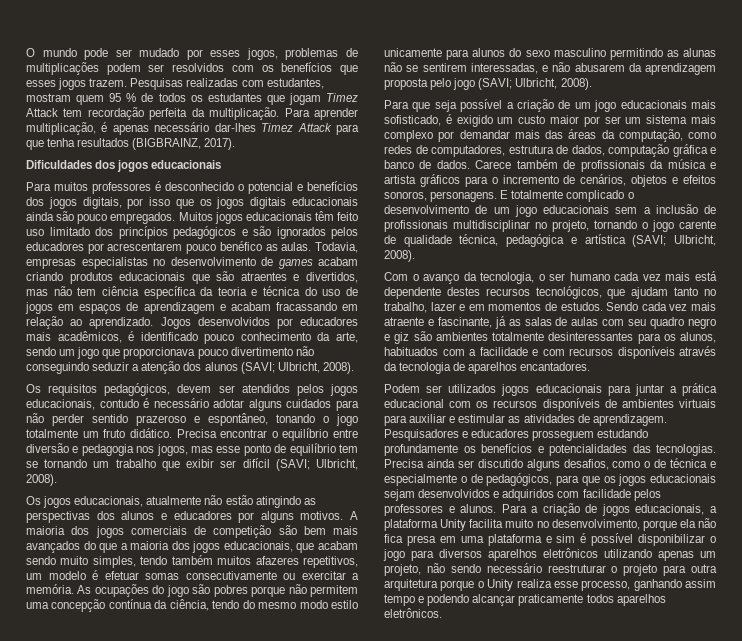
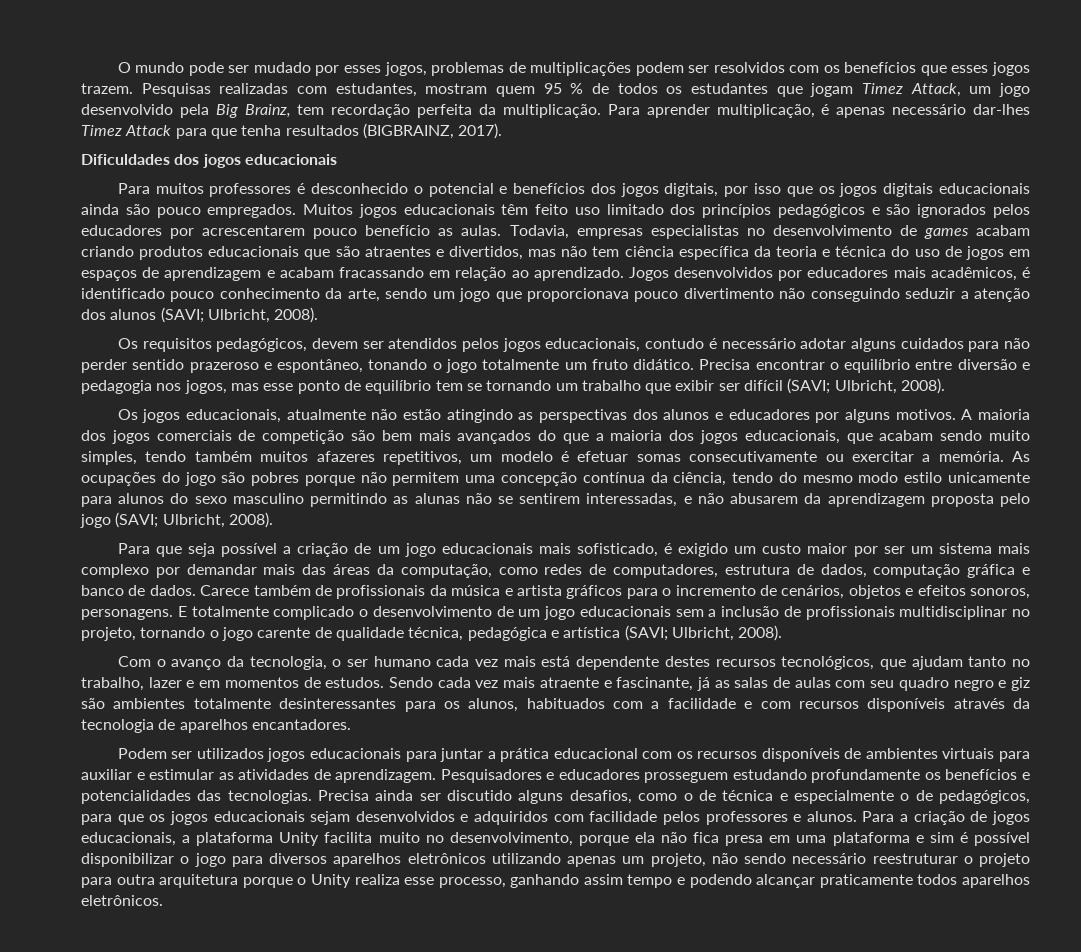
- Pesquisas realizadas com estudantes, mostram quem 95 % de todos os estudantes que jogam Timez Attack tem recordação perfeita da multiplicação.
+ Pesquisas realizadas com estudantes, mostram quem 95 % de todos os estudantes que jogam Timez Attack, um jogo desenvolvido pela Big Brainz, tem recordação perfeita da multiplicação.
- Muitos jogos educacionais têm feito uso limitado dos princípios pedagógicos e são ignorados pelos educadores por acrescentarem pouco benéfico as aulas.
+ Muitos jogos educacionais têm feito uso limitado dos princípios pedagógicos e são ignorados pelos educadores por acrescentarem pouco benefício as aulas.

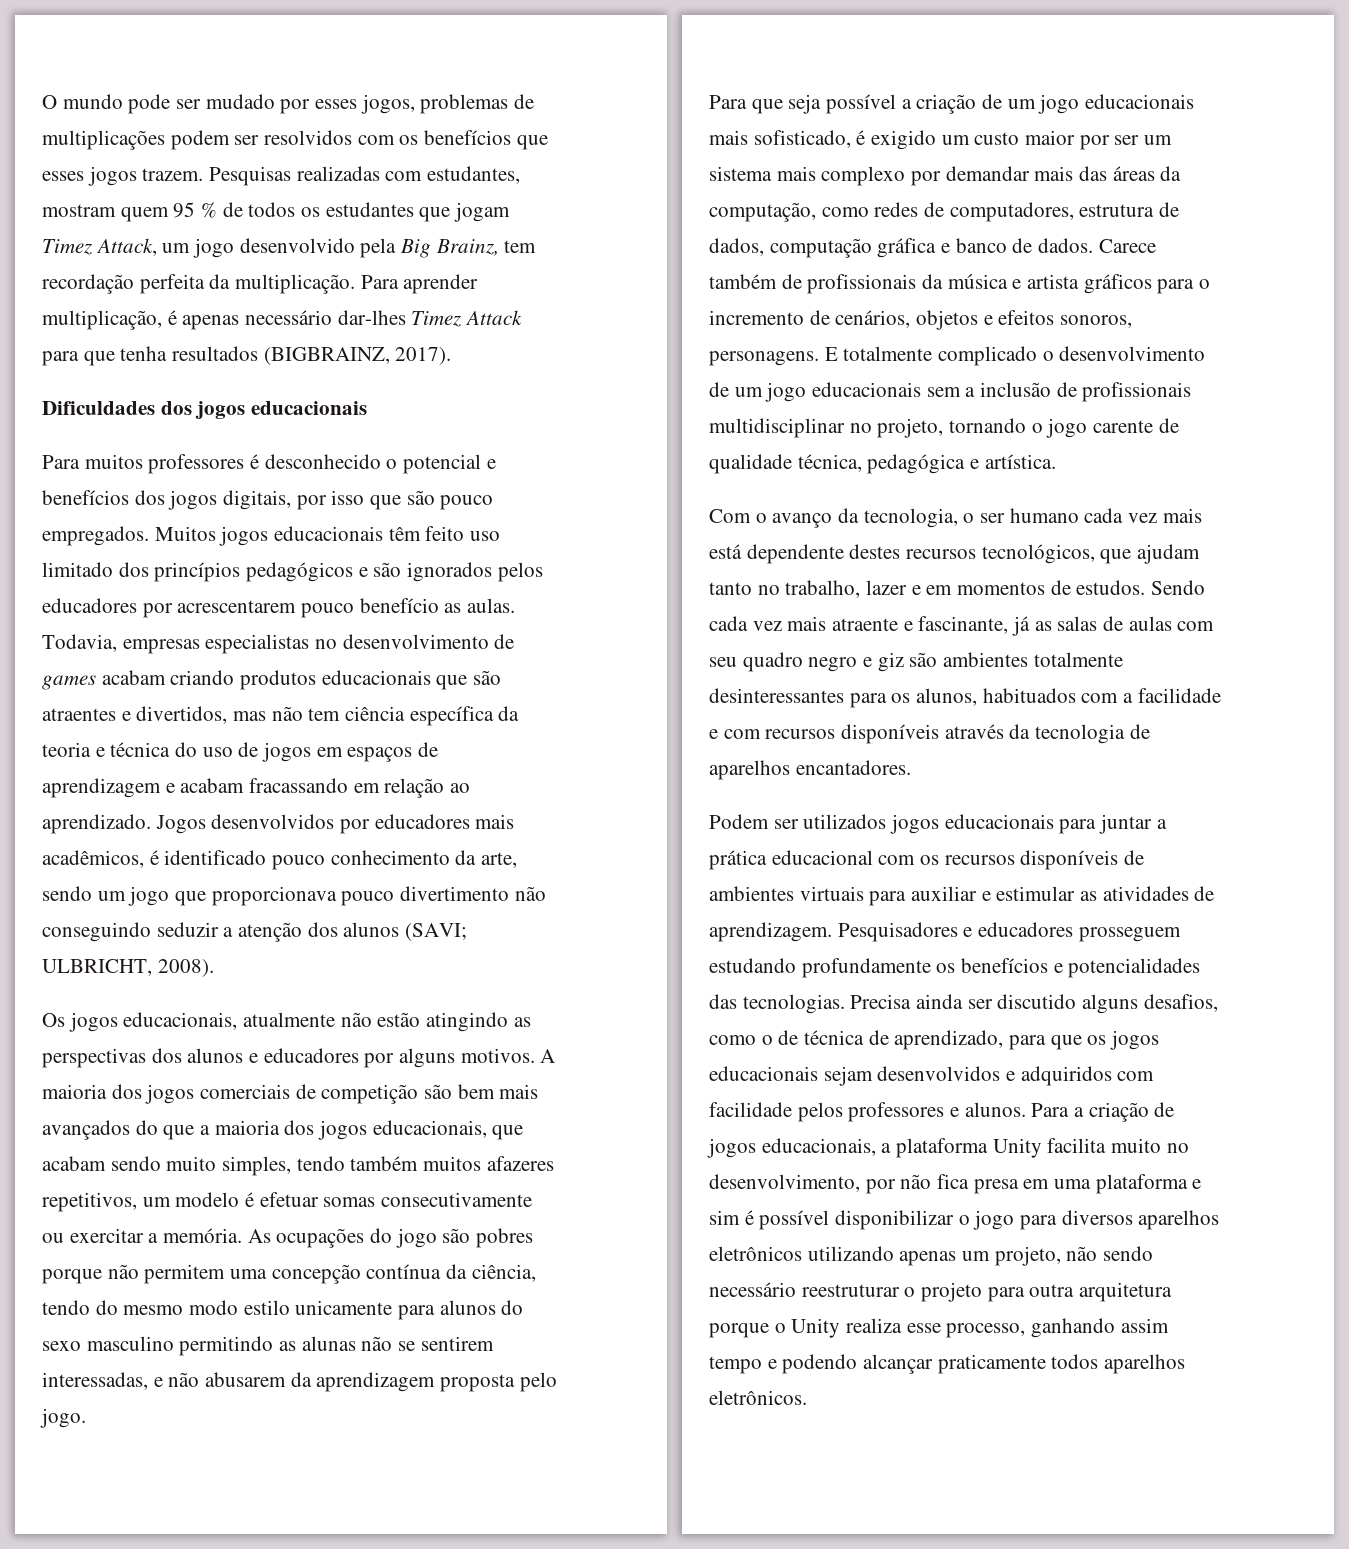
- Para muitos professores é desconhecido o potencial e benefícios dos jogos digitais, por isso que os jogos digitais educacionais ainda são pouco empregados.
+ Para muitos professores é desconhecido o potencial e benefícios dos jogos digitais, por isso que são pouco empregados.
- Jogos desenvolvidos por educadores mais acadêmicos, é identificado pouco conhecimento da arte, sendo um jogo que proporcionava pouco divertimento não conseguindo seduzir a atenção dos alunos (SAVI; Ulbricht, 2008).
- Os requisitos pedagógicos, devem ser atendidos pelos jogos educacionais, contudo é necessário adotar alguns cuidados para não perder sentido prazeroso e espontâneo, tonando o jogo totalmente um fruto didático. Precisa encontrar o equilíbrio entre diversão e pedagogia nos jogos, mas esse ponto de equilíbrio tem se tornando um trabalho que exibir ser difícil (SAVI; Ulbricht, 2008).
+ Jogos desenvolvidos por educadores mais acadêmicos, é identificado pouco conhecimento da arte, sendo um jogo que proporcionava pouco divertimento não conseguindo seduzir a atenção dos alunos (SAVI; ULBRICHT, 2008).
- As ocupações do jogo são pobres porque não permitem uma concepção contínua da ciência, tendo do mesmo modo estilo unicamente para alunos do sexo masculino permitindo as alunas não se sentirem interessadas, e não abusarem da aprendizagem proposta pelo jogo (SAVI; Ulbricht, 2008).
+ As ocupações do jogo são pobres porque não permitem uma concepção contínua da ciência, tendo do mesmo modo estilo unicamente para alunos do sexo masculino permitindo as alunas não se sentirem interessadas, e não abusarem da aprendizagem proposta pelo jogo.
- E totalmente complicado o desenvolvimento de um jogo educacionais sem a inclusão de profissionais multidisciplinar no projeto, tornando o jogo carente de qualidade técnica, pedagógica e artística (SAVI; Ulbricht, 2008).
+ E totalmente complicado o desenvolvimento de um jogo educacionais sem a inclusão de profissionais multidisciplinar no projeto, tornando o jogo carente de qualidade técnica, pedagógica e artística.
- Precisa ainda ser discutido alguns desafios, como o de técnica e especialmente o de pedagógicos, para que os jogos educacionais sejam desenvolvidos e adquiridos com facilidade pelos professores e alunos.
+ Precisa ainda ser discutido alguns desafios, como o de técnica de aprendizado, para que os jogos educacionais sejam desenvolvidos e adquiridos com facilidade pelos professores e alunos.
- Para a criação de jogos educacionais, a plataforma Unity facilita muito no desenvolvimento, porque ela não fica presa em uma plataforma e sim é possível disponibilizar o jogo para diversos aparelhos eletrônicos utilizando apenas um projeto, não sendo necessário reestruturar o projeto para outra arquitetura porque o Unity realiza esse processo, ganhando assim tempo e podendo alcançar praticamente todos aparelhos eletrônicos.
+ Para a criação de jogos educacionais, a plataforma Unity facilita muito no desenvolvimento, por não fica presa em uma plataforma e sim é possível disponibilizar o jogo para diversos aparelhos eletrônicos utilizando apenas um projeto, não sendo necessário reestruturar o projeto para outra arquitetura porque o Unity realiza esse processo, ganhando assim tempo e podendo alcançar praticamente todos aparelhos eletrônicos.

